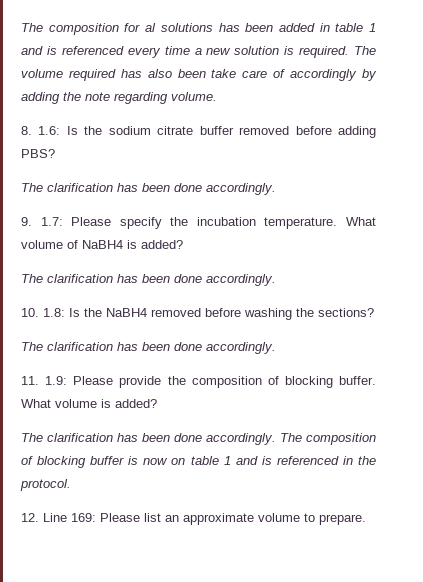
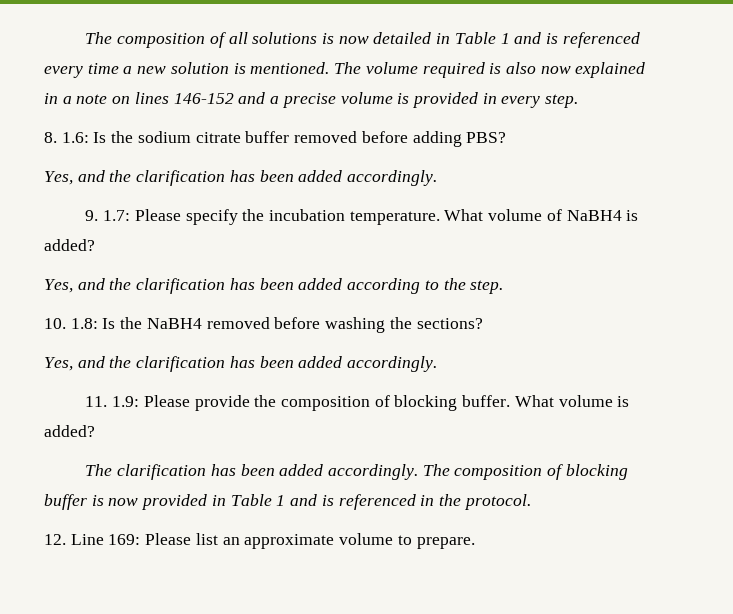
- The composition for al solutions has been added in table 1 and is referenced every time a new solution is required.
+ The composition of all solutions is now detailed in Table 1 and is referenced every time a new solution is mentioned.
- The volume required has also been take care of accordingly by adding the note regarding volume.
+ The volume required is also now explained in a note on lines 146-152 and a precise volume is provided in every step.
  8. 1.6: Is the sodium citrate buffer removed before adding PBS?
- The clarification has been done accordingly.
+ Yes, and the clarification has been added accordingly.
  What volume of NaBH4 is added?
- The clarification has been done accordingly.
+ Yes, and the clarification has been added according to the step.
  10. 1.8: Is the NaBH4 removed before washing the sections?
- The clarification has been done accordingly.
+ Yes, and the clarification has been added accordingly.
  What volume is added?
- The clarification has been done accordingly.
+ The clarification has been added accordingly.
- The composition of blocking buffer is now on table 1 and is referenced in the protocol.
+ The composition of blocking buffer is now provided in Table 1 and is referenced in the protocol.

